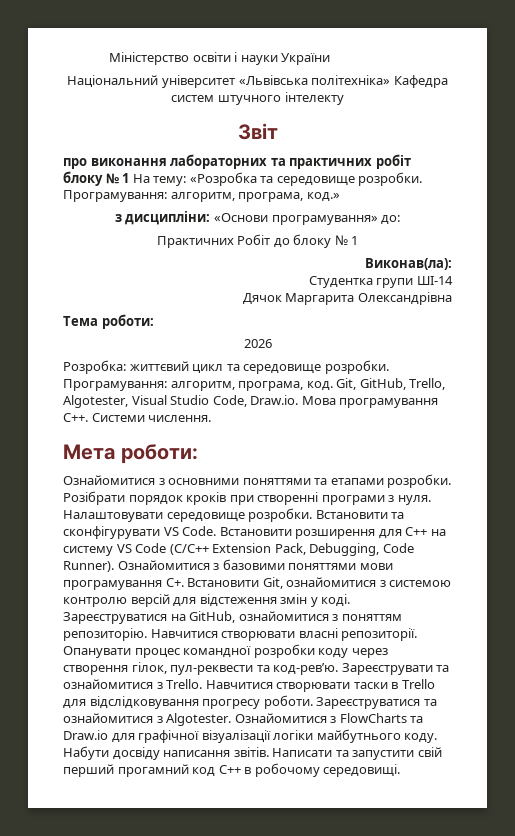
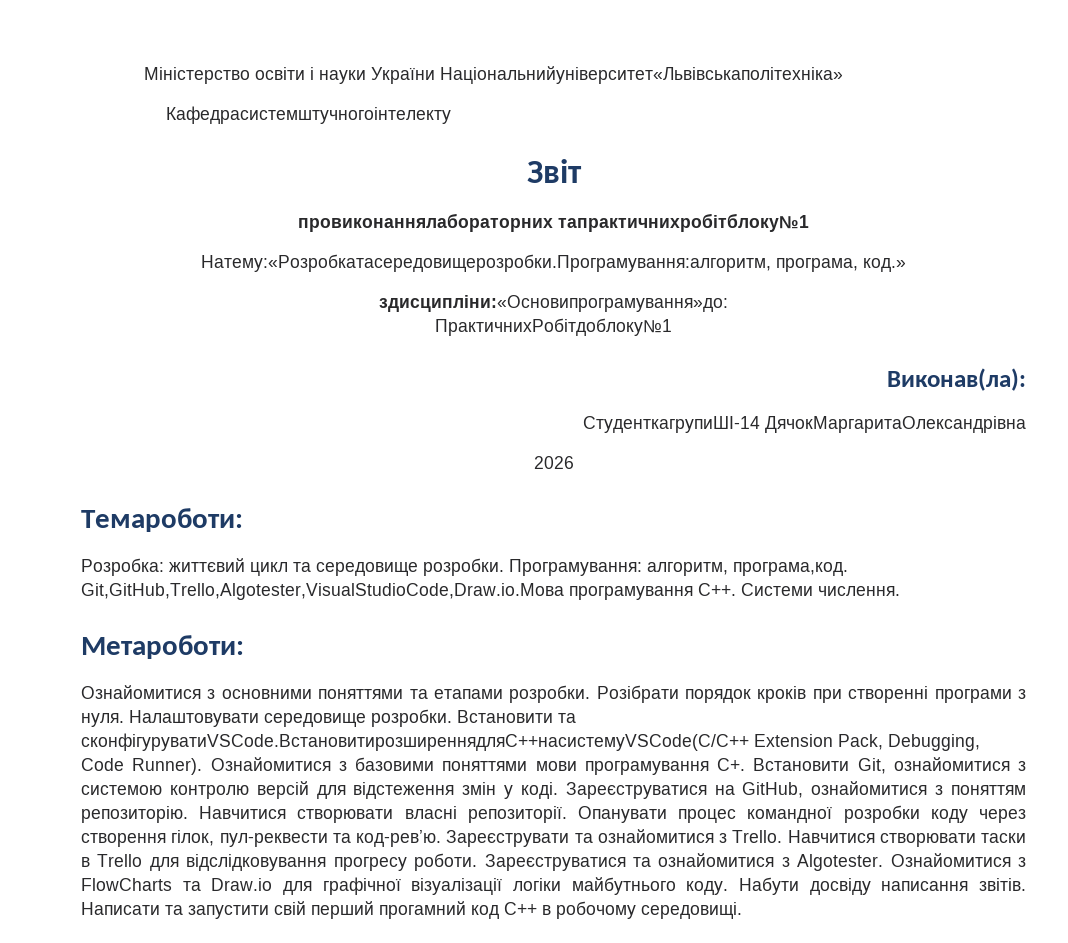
- Міністерство освіти і науки України
- Національний університет «Львівська політехніка» Кафедра систем штучного інтелекту
+ Міністерство освіти і науки України Національнийуніверситет«Львівськаполітехніка»
+ Кафедрасистемштучногоінтелекту
  Звіт
- про виконання лабораторних та практичних робіт блоку № 1 На тему: «Розробка та середовище розробки. Програмування: алгоритм, програма, код.»
- з дисципліни: «Основи програмування» до:
- Практичних Робіт до блоку № 1
+ провиконаннялабораторних тапрактичнихробітблоку№1
+ Натему:«Розробкатасередовищерозробки.Програмування:алгоритм, програма, код.»
+ здисципліни:«Основипрограмування»до:
+ ПрактичнихРобітдоблоку№1
  Виконав(ла):
- Студентка групи ШІ-14
- Дячок Маргарита Олександрівна
- Тема роботи:
+ СтуденткагрупиШІ-14 ДячокМаргаритаОлександрівна
+ Темароботи:
- Програмування: алгоритм, програма, код. Git, GitHub, Trello, Algotester, Visual Studio Code, Draw.io. Мова програмування C++. Системи числення.
+ Програмування: алгоритм, програма,код. Git,GitHub,Trello,Algotester,VisualStudioCode,Draw.io.Мова програмування C++. Системи числення.
- Мета роботи:
+ Метароботи:
- Встановити та сконфігурувати VS Code. Встановити розширення для C++ на систему VS Code (C/C++ Extension Pack, Debugging, Code Runner).
+ Встановити та сконфігуруватиVSCode.ВстановитирозширеннядляC++насистемуVSCode(C/C++ Extension Pack, Debugging, Code Runner).

